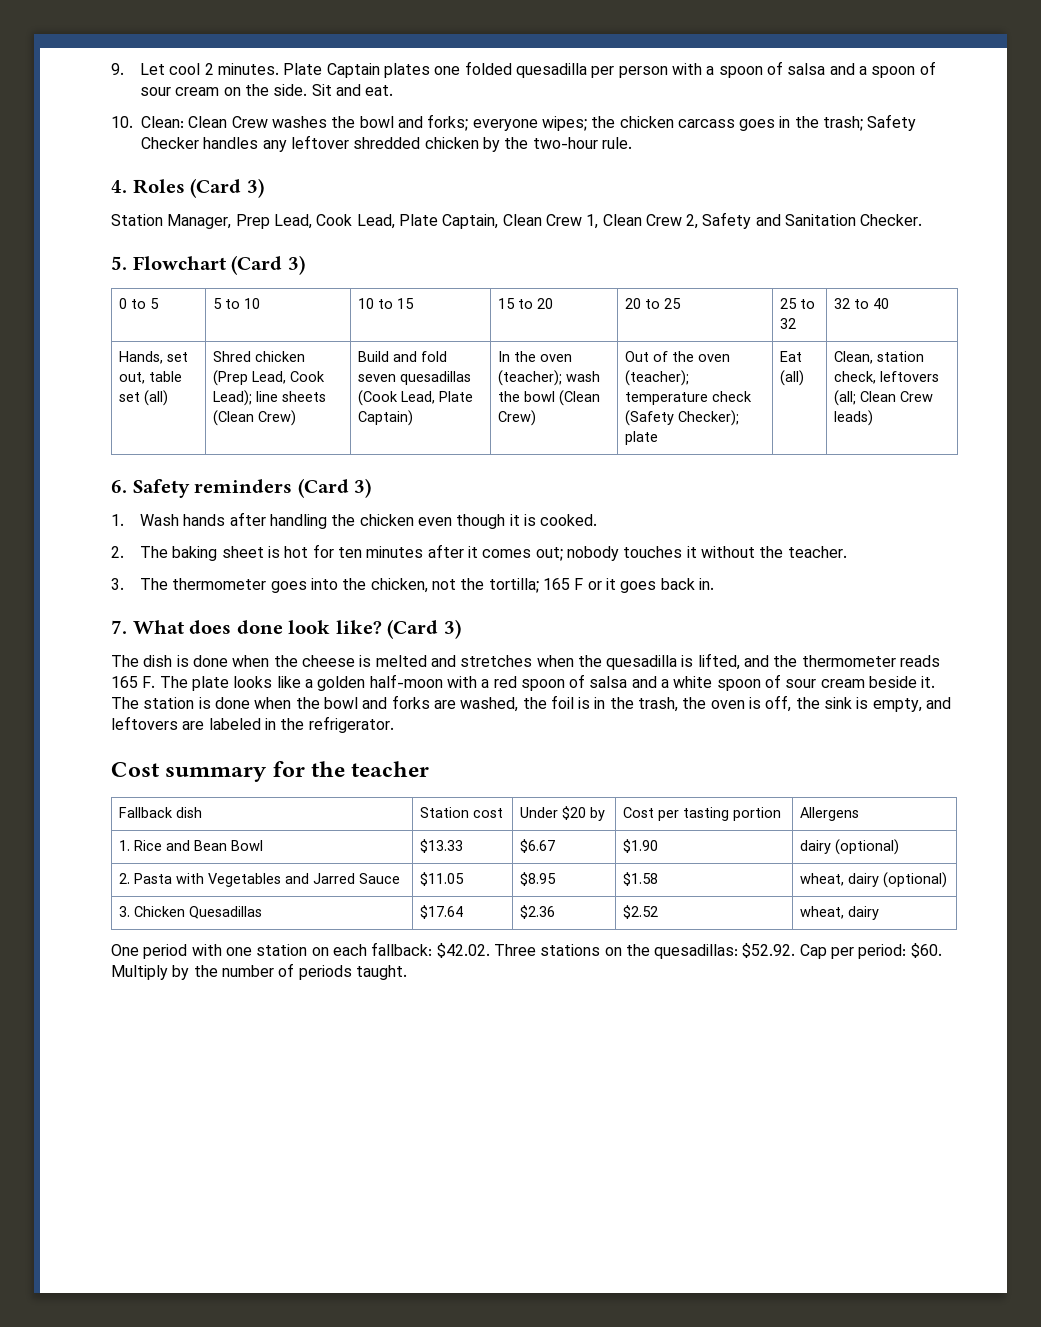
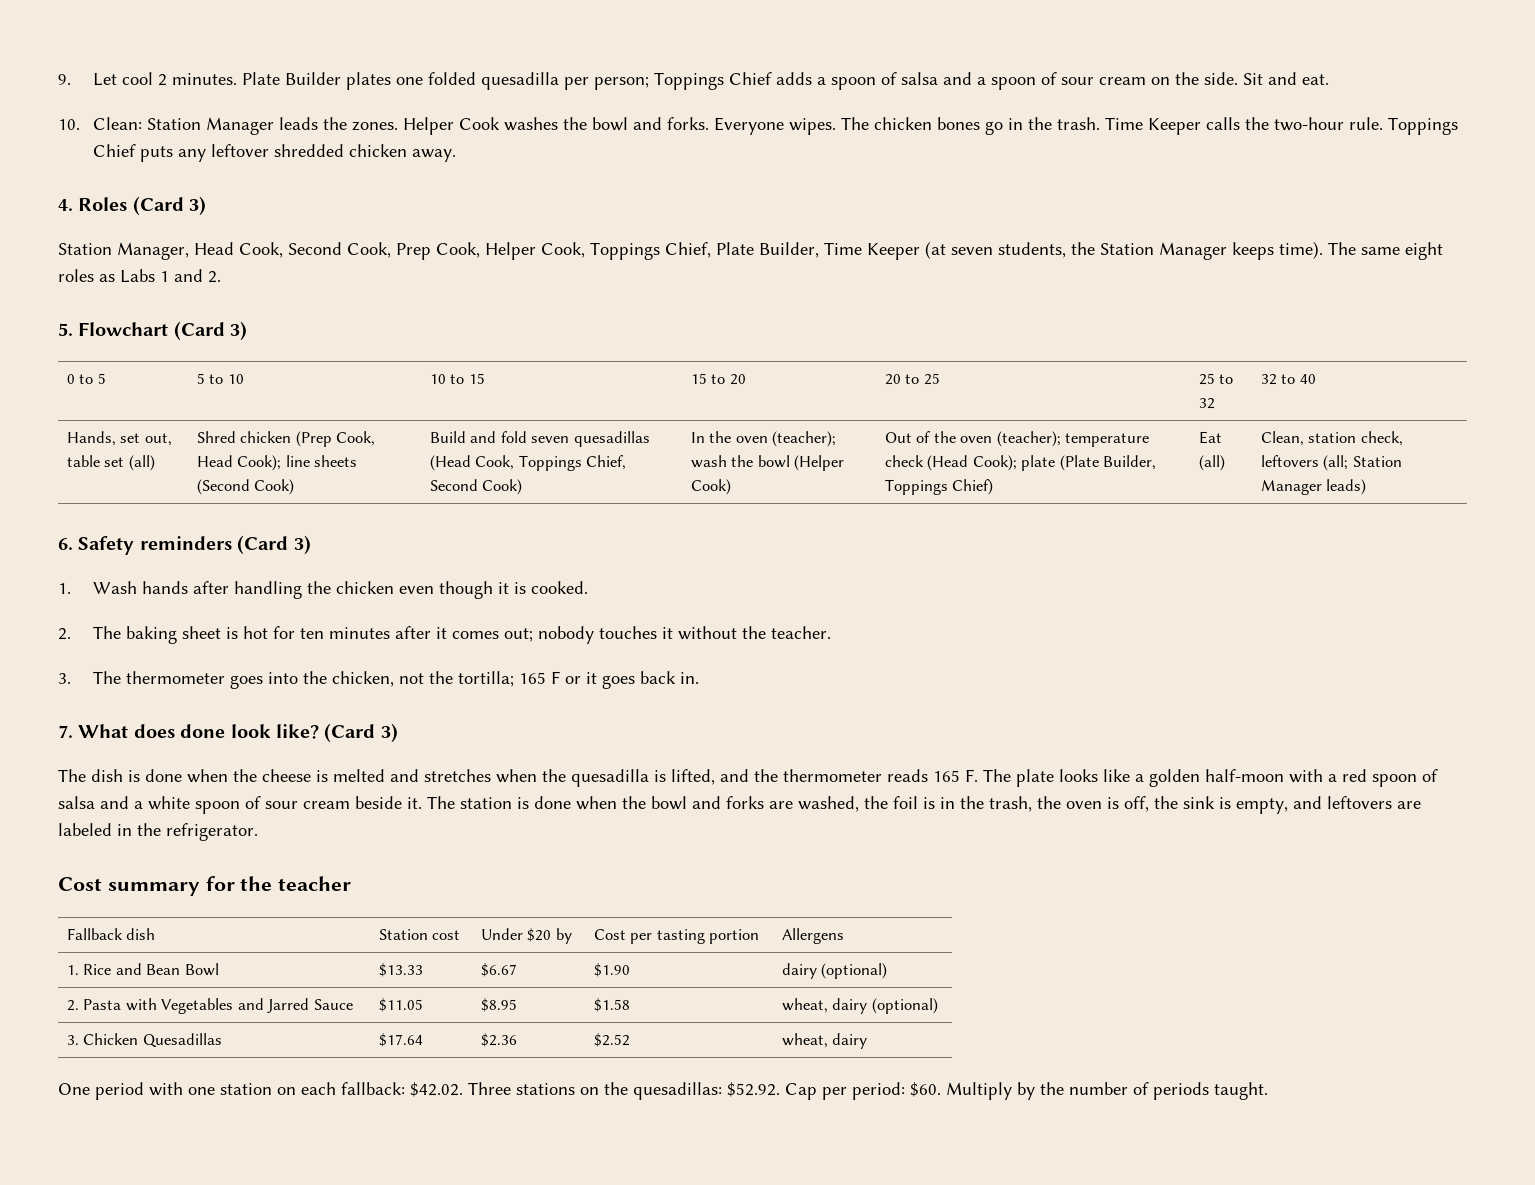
- Plate Captain plates one folded quesadilla per person with a spoon of salsa and a spoon of sour cream on the side.
+ Plate Builder plates one folded quesadilla per person; Toppings Chief adds a spoon of salsa and a spoon of sour cream on the side.
- 10. Clean: Clean Crew washes the bowl and forks; everyone wipes; the chicken carcass goes in the trash; Safety Checker handles any leftover shredded chicken by the two-hour rule.
+ 10. Clean: Station Manager leads the zones. Helper Cook washes the bowl and forks. Everyone wipes. The chicken bones go in the trash. Time Keeper calls the two-hour rule. Toppings Chief puts any leftover shredded chicken away.
- Station Manager, Prep Lead, Cook Lead, Plate Captain, Clean Crew 1, Clean Crew 2, Safety and Sanitation Checker.
+ Station Manager, Head Cook, Second Cook, Prep Cook, Helper Cook, Toppings Chief, Plate Builder, Time Keeper (at seven students, the Station Manager keeps time). The same eight roles as Labs 1 and 2.
- Shred chicken (Prep Lead, Cook Lead); line sheets (Clean Crew)
+ Shred chicken (Prep Cook, Head Cook); line sheets (Second Cook)
- Build and fold seven quesadillas (Cook Lead, Plate Captain)
+ Build and fold seven quesadillas (Head Cook, Toppings Chief, Second Cook)
- In the oven (teacher); wash the bowl (Clean Crew)
+ In the oven (teacher); wash the bowl (Helper Cook)
- Out of the oven (teacher); temperature check (Safety Checker); plate
+ Out of the oven (teacher); temperature check (Head Cook); plate (Plate Builder, Toppings Chief)
- Clean, station check, leftovers (all; Clean Crew leads)
+ Clean, station check, leftovers (all; Station Manager leads)

